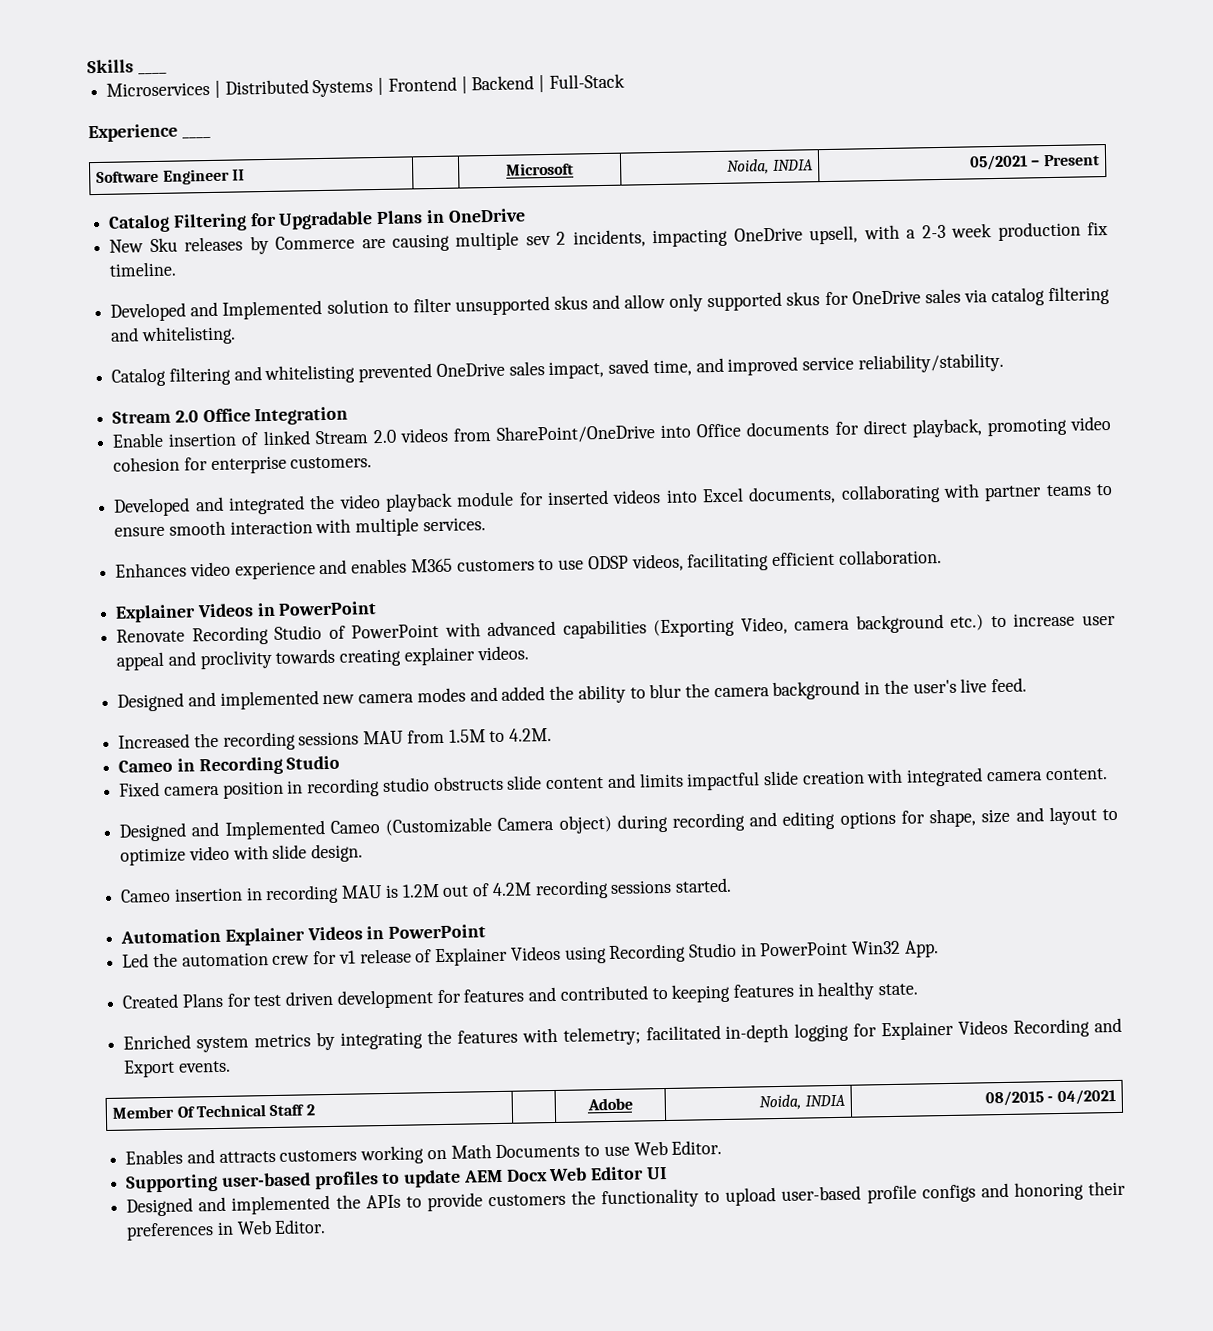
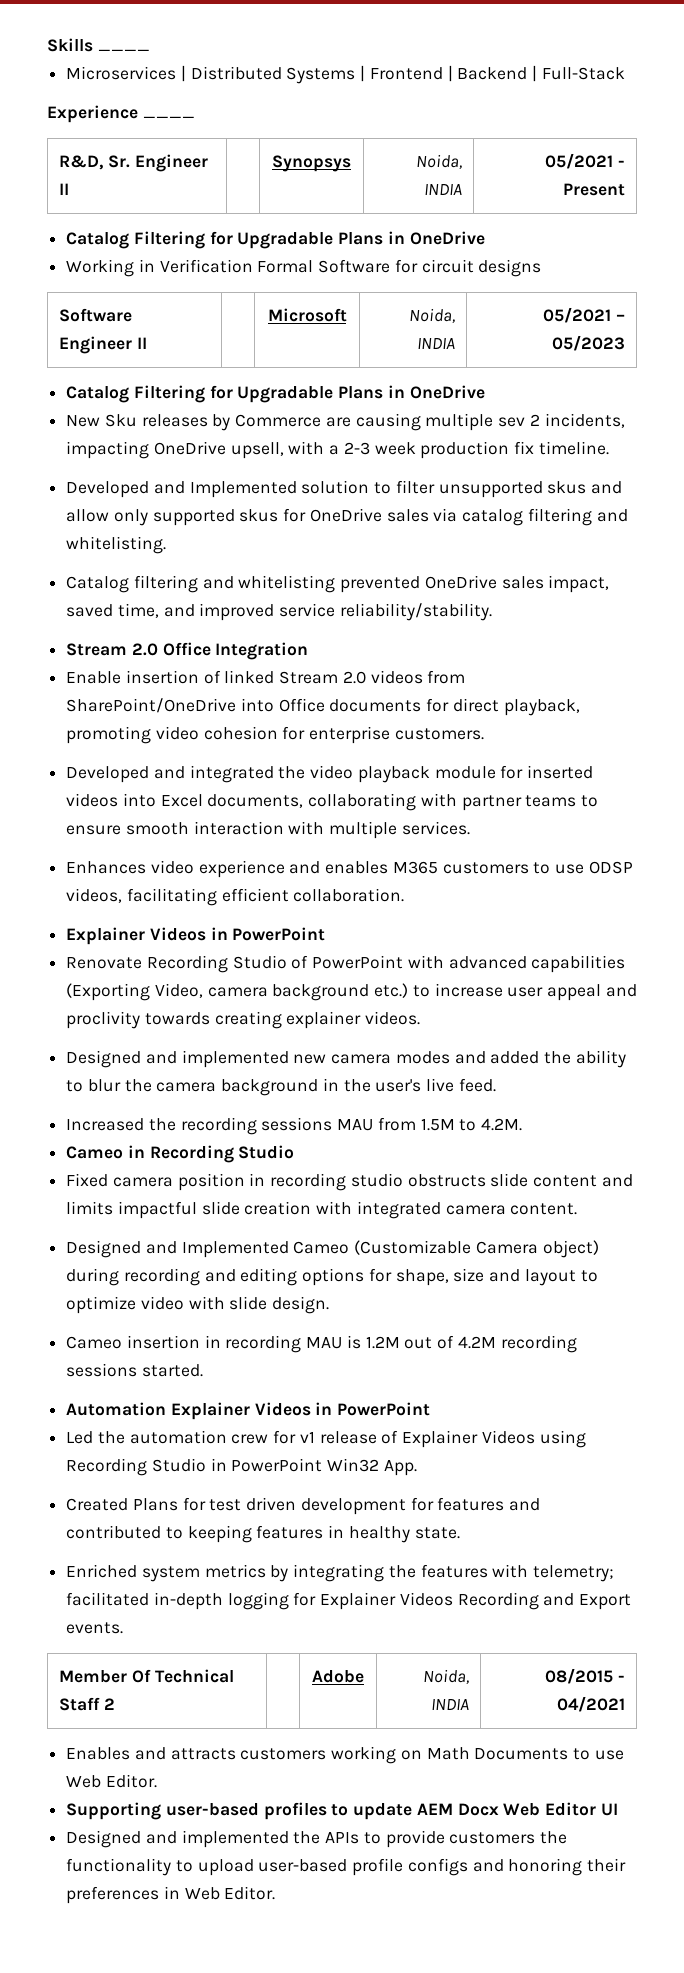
+ R&D, Sr. Engineer II | | Synopsys | Noida, INDIA | 05/2021 - Present
+ Catalog Filtering for Upgradable Plans in OneDrive
+ Working in Verification Formal Software for circuit designs
- Software Engineer II | | Microsoft | Noida, INDIA | 05/2021 – Present
+ Software Engineer II | | Microsoft | Noida, INDIA | 05/2021 – 05/2023

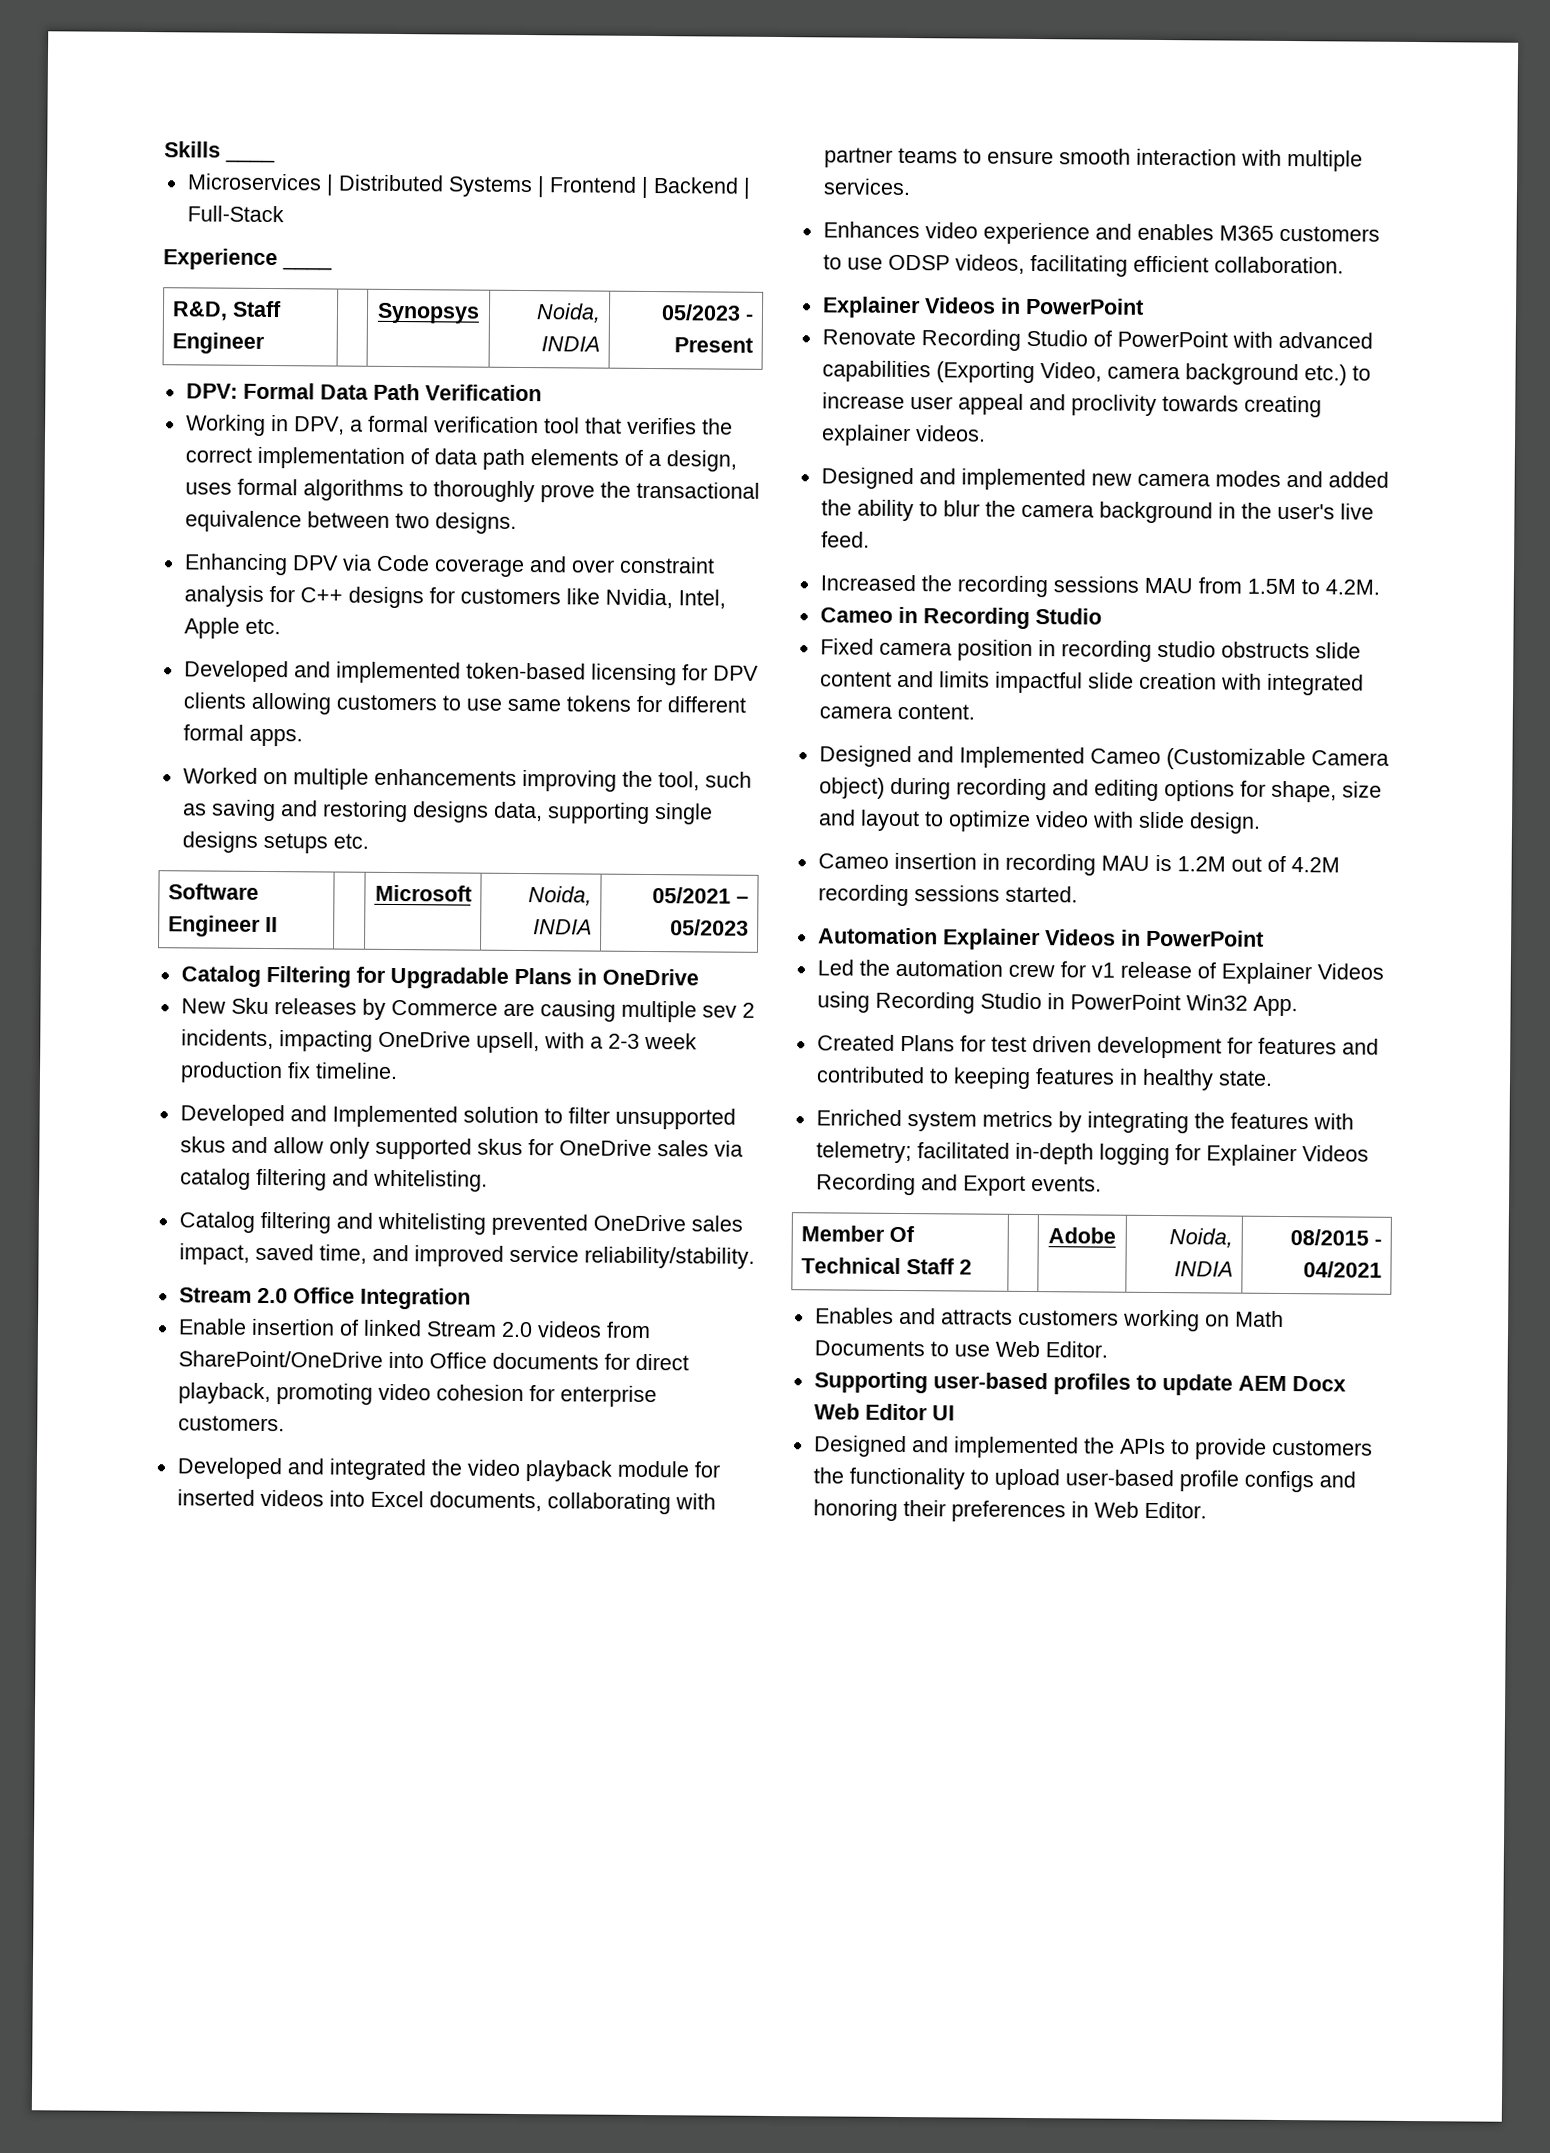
- R&D, Sr. Engineer II | | Synopsys | Noida, INDIA | 05/2021 - Present
- Catalog Filtering for Upgradable Plans in OneDrive
- Working in Verification Formal Software for circuit designs
+ R&D, Staff Engineer | | Synopsys | Noida, INDIA | 05/2023 - Present
+ DPV: Formal Data Path Verification
+ Working in DPV, a formal verification tool that verifies the correct implementation of data path elements of a design, uses formal algorithms to thoroughly prove the transactional equivalence between two designs.
+ Enhancing DPV via Code coverage and over constraint analysis for C++ designs for customers like Nvidia, Intel, Apple etc.
+ Developed and implemented token-based licensing for DPV clients allowing customers to use same tokens for different formal apps.
+ Worked on multiple enhancements improving the tool, such as saving and restoring designs data, supporting single designs setups etc.

